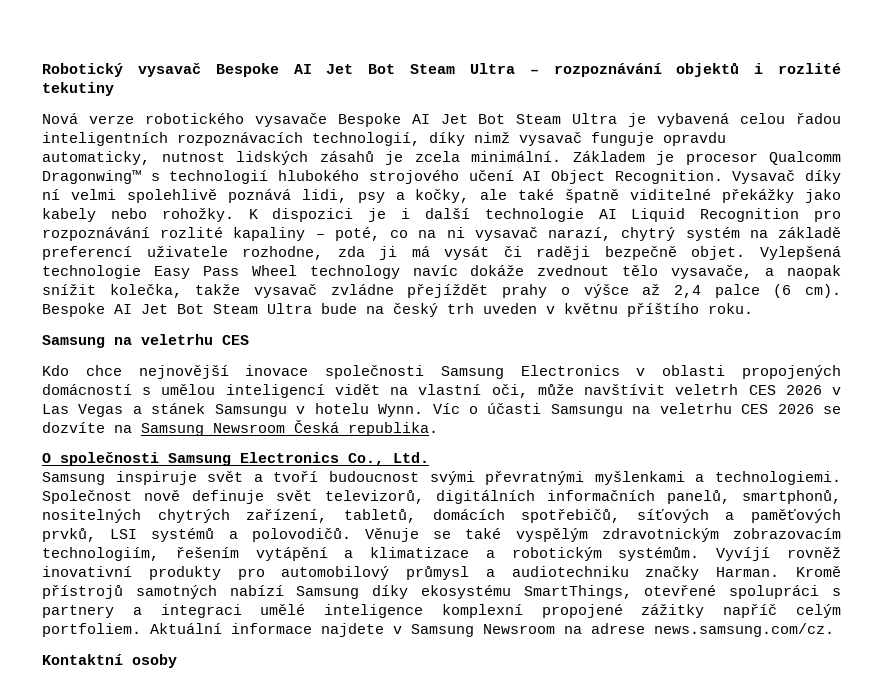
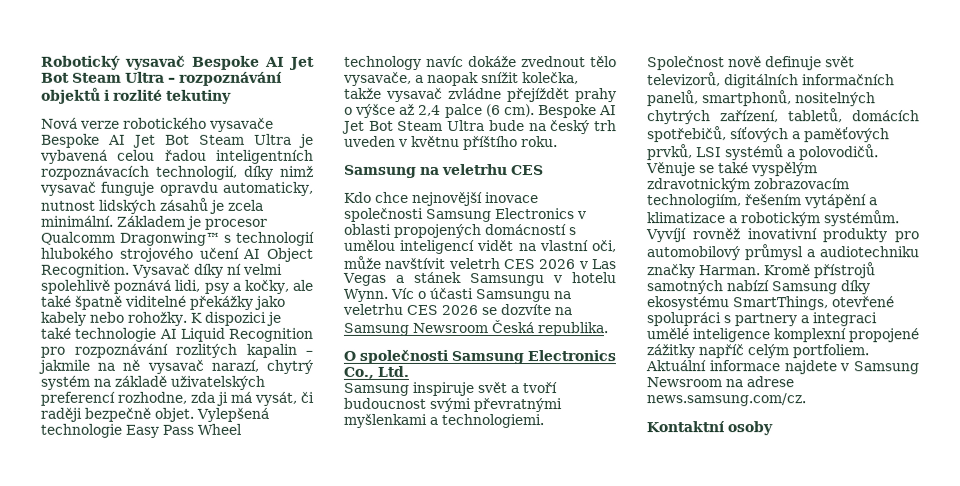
- K dispozici je i další technologie AI Liquid Recognition pro rozpoznávání rozlité kapaliny – poté, co na ni vysavač narazí, chytrý systém na základě preferencí uživatele rozhodne, zda ji má vysát či raději bezpečně objet.
+ K dispozici je také technologie AI Liquid Recognition pro rozpoznávání rozlitých kapalin – jakmile na ně vysavač narazí, chytrý systém na základě uživatelských preferencí rozhodne, zda ji má vysát, či raději bezpečně objet.

